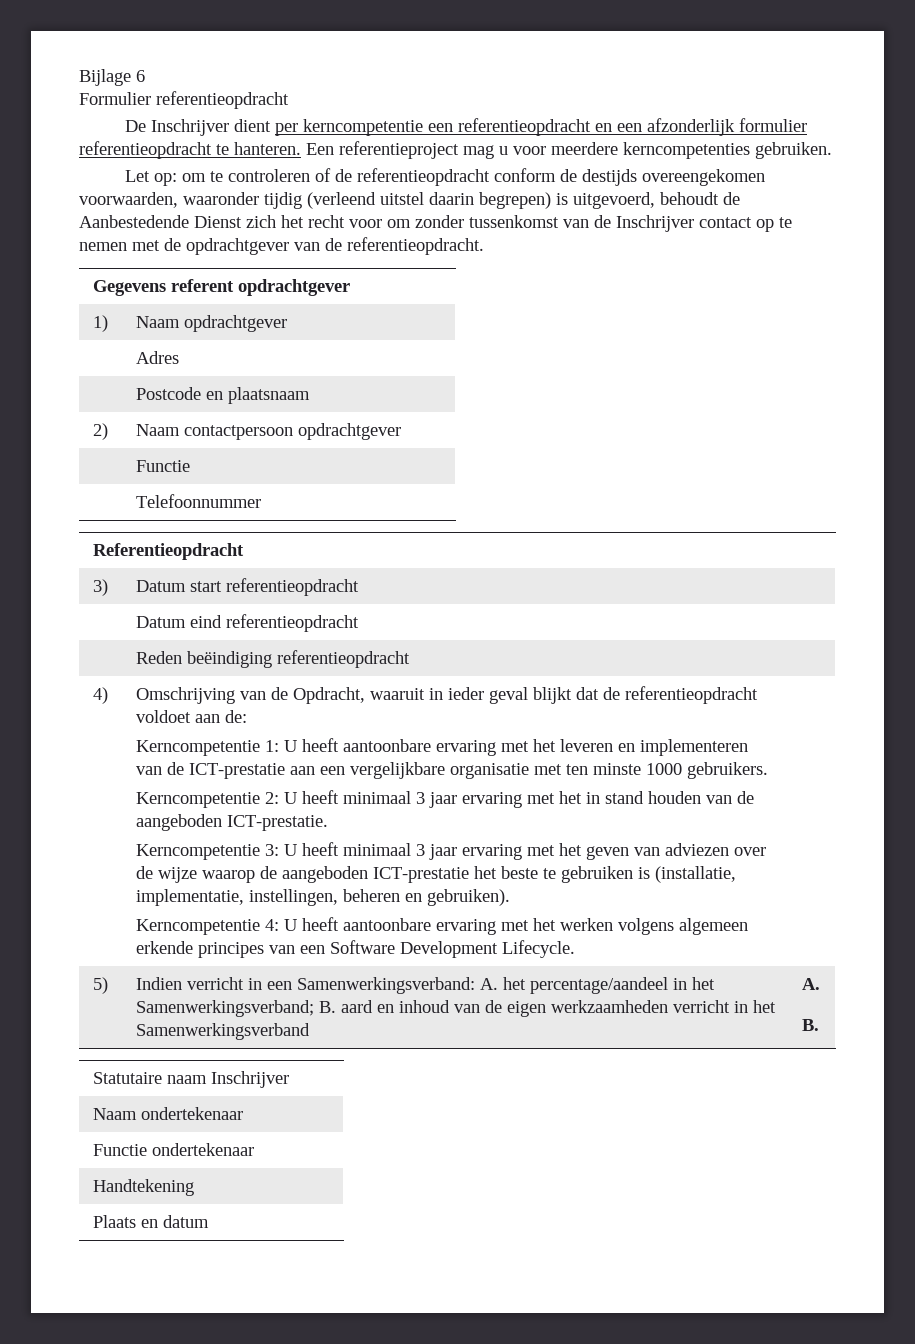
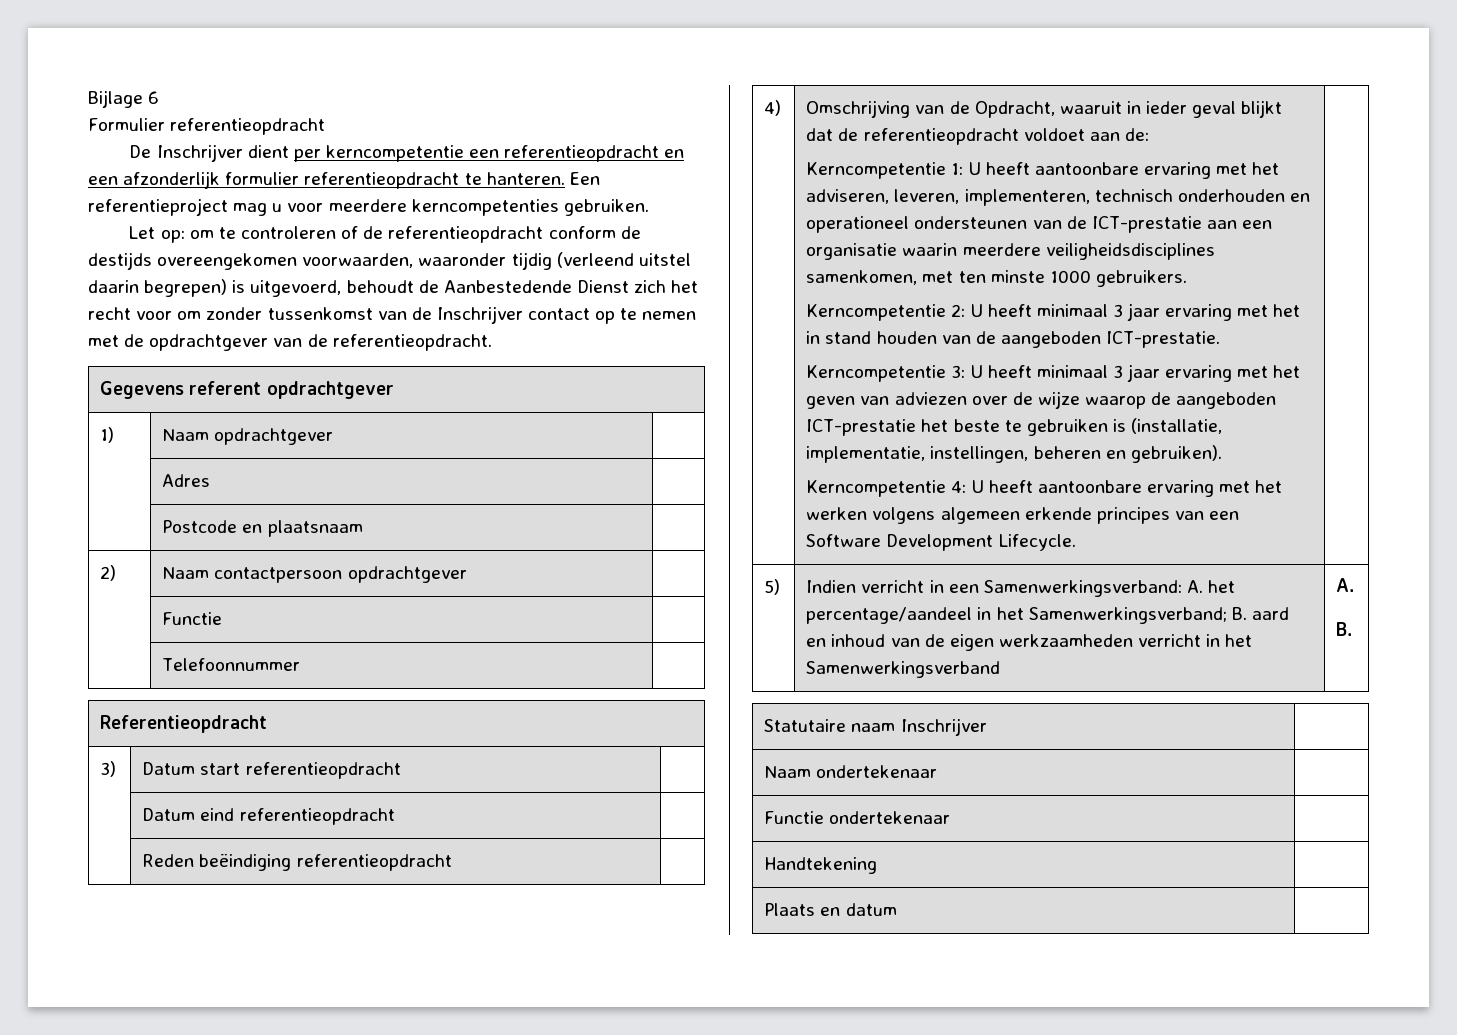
- Kerncompetentie 1: U heeft aantoonbare ervaring met het leveren en implementeren van de ICT-prestatie aan een vergelijkbare organisatie met ten minste 1000 gebruikers.
+ Kerncompetentie 1: U heeft aantoonbare ervaring met het adviseren, leveren, implementeren, technisch onderhouden en operationeel ondersteunen van de ICT-prestatie aan een organisatie waarin meerdere veiligheidsdisciplines samenkomen, met ten minste 1000 gebruikers.

